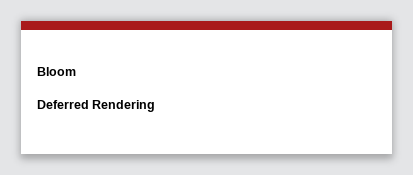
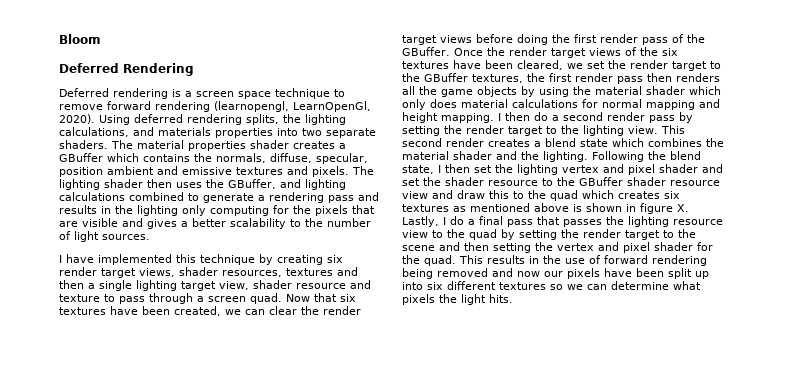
+ Deferred rendering is a screen space technique to remove forward rendering (learnopengl, LearnOpenGl, 2020). Using deferred rendering splits, the lighting calculations, and materials properties into two separate shaders. The material properties shader creates a GBuffer which contains the normals, diffuse, specular, position ambient and emissive textures and pixels. The lighting shader then uses the GBuffer, and lighting calculations combined to generate a rendering pass and results in the lighting only computing for the pixels that are visible and gives a better scalability to the number of light sources.
+ I have implemented this technique by creating six render target views, shader resources, textures and then a single lighting target view, shader resource and texture to pass through a screen quad. Now that six textures have been created, we can clear the render target views before doing the first render pass of the GBuffer. Once the render target views of the six textures have been cleared, we set the render target to the GBuffer textures, the first render pass then renders all the game objects by using the material shader which only does material calculations for normal mapping and height mapping. I then do a second render pass by setting the render target to the lighting view. This second render creates a blend state which combines the material shader and the lighting. Following the blend state, I then set the lighting vertex and pixel shader and set the shader resource to the GBuffer shader resource view and draw this to the quad which creates six textures as mentioned above is shown in figure X. Lastly, I do a final pass that passes the lighting resource view to the quad by setting the render target to the scene and then setting the vertex and pixel shader for the quad. This results in the use of forward rendering being removed and now our pixels have been split up into six different textures so we can determine what pixels the light hits.

